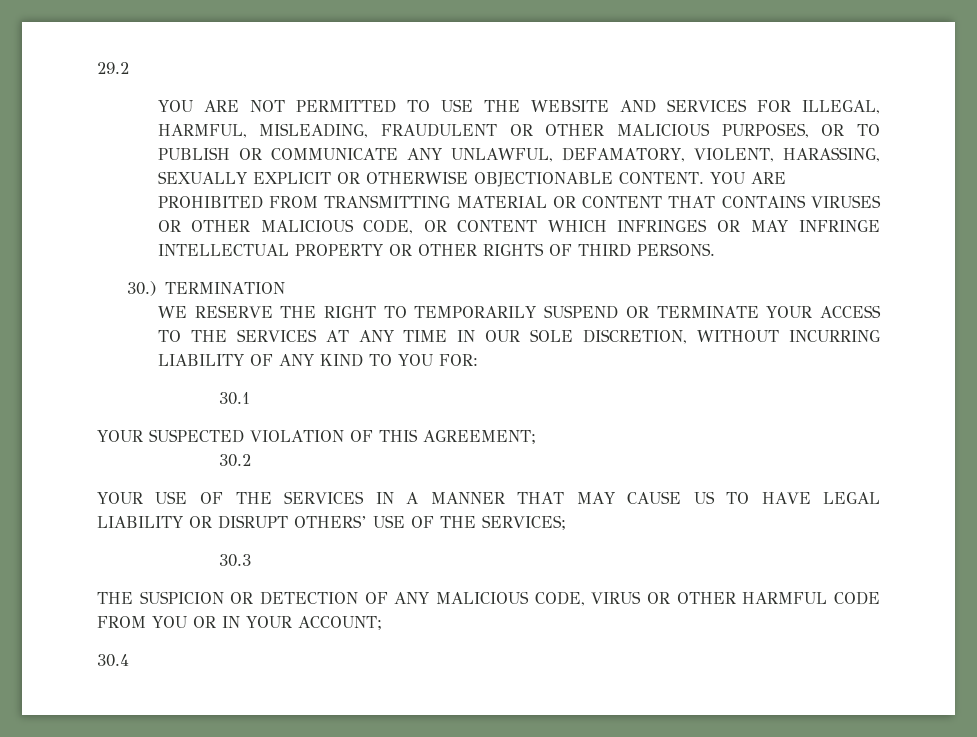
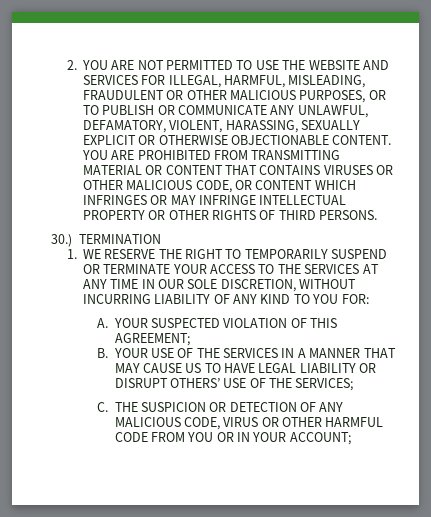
- 29.2
- YOU ARE NOT PERMITTED TO USE THE WEBSITE AND SERVICES FOR ILLEGAL, HARMFUL, MISLEADING, FRAUDULENT OR OTHER MALICIOUS PURPOSES, OR TO PUBLISH OR COMMUNICATE ANY UNLAWFUL, DEFAMATORY, VIOLENT, HARASSING, SEXUALLY EXPLICIT OR OTHERWISE OBJECTIONABLE CONTENT.
+ 2. YOU ARE NOT PERMITTED TO USE THE WEBSITE AND SERVICES FOR ILLEGAL, HARMFUL, MISLEADING, FRAUDULENT OR OTHER MALICIOUS PURPOSES, OR TO PUBLISH OR COMMUNICATE ANY UNLAWFUL, DEFAMATORY, VIOLENT, HARASSING, SEXUALLY EXPLICIT OR OTHERWISE OBJECTIONABLE CONTENT.
- WE RESERVE THE RIGHT TO TEMPORARILY SUSPEND OR TERMINATE YOUR ACCESS TO THE SERVICES AT ANY TIME IN OUR SOLE DISCRETION, WITHOUT INCURRING LIABILITY OF ANY KIND TO YOU FOR:
+ 1. WE RESERVE THE RIGHT TO TEMPORARILY SUSPEND OR TERMINATE YOUR ACCESS TO THE SERVICES AT ANY TIME IN OUR SOLE DISCRETION, WITHOUT INCURRING LIABILITY OF ANY KIND TO YOU FOR:
- 30.1
- YOUR SUSPECTED VIOLATION OF THIS AGREEMENT;
+ A. YOUR SUSPECTED VIOLATION OF THIS AGREEMENT;
- 30.2
- YOUR USE OF THE SERVICES IN A MANNER THAT MAY CAUSE US TO HAVE LEGAL LIABILITY OR DISRUPT OTHERS’ USE OF THE SERVICES;
+ B. YOUR USE OF THE SERVICES IN A MANNER THAT MAY CAUSE US TO HAVE LEGAL LIABILITY OR DISRUPT OTHERS’ USE OF THE SERVICES;
- 30.3
- THE SUSPICION OR DETECTION OF ANY MALICIOUS CODE, VIRUS OR OTHER HARMFUL CODE FROM YOU OR IN YOUR ACCOUNT;
+ C. THE SUSPICION OR DETECTION OF ANY MALICIOUS CODE, VIRUS OR OTHER HARMFUL CODE FROM YOU OR IN YOUR ACCOUNT;
- 30.4

